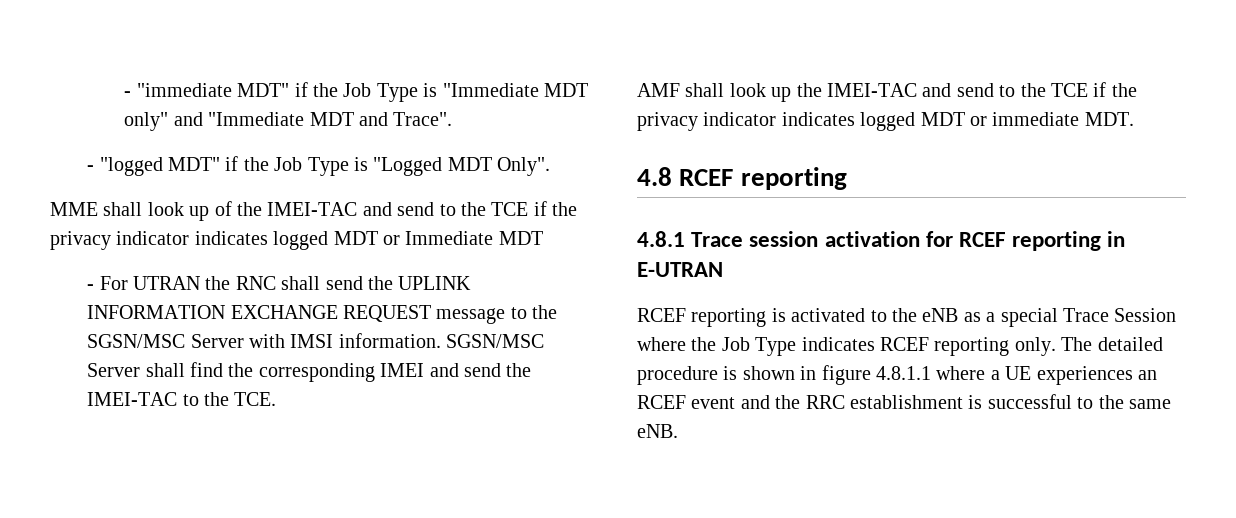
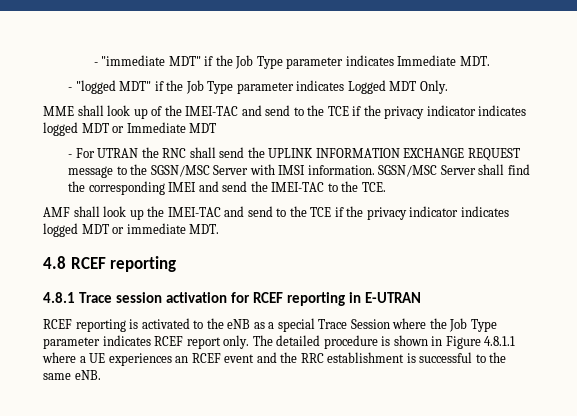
- - "immediate MDT" if the Job Type is "Immediate MDT only" and "Immediate MDT and Trace".
+ - "immediate MDT" if the Job Type parameter indicates Immediate MDT.
- - "logged MDT" if the Job Type is "Logged MDT Only".
+ - "logged MDT" if the Job Type parameter indicates Logged MDT Only.
- RCEF reporting is activated to the eNB as a special Trace Session where the Job Type indicates RCEF reporting only.
+ RCEF reporting is activated to the eNB as a special Trace Session where the Job Type parameter indicates RCEF report only.
- The detailed procedure is shown in figure 4.8.1.1 where a UE experiences an RCEF event and the RRC establishment is successful to the same eNB.
+ The detailed procedure is shown in Figure 4.8.1.1 where a UE experiences an RCEF event and the RRC establishment is successful to the same eNB.

